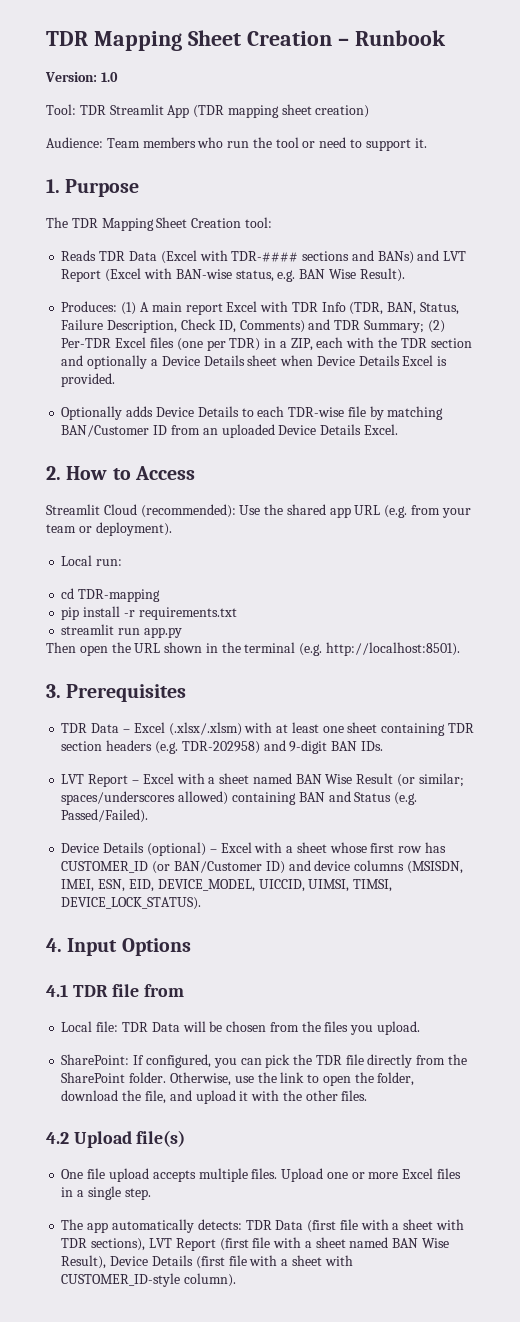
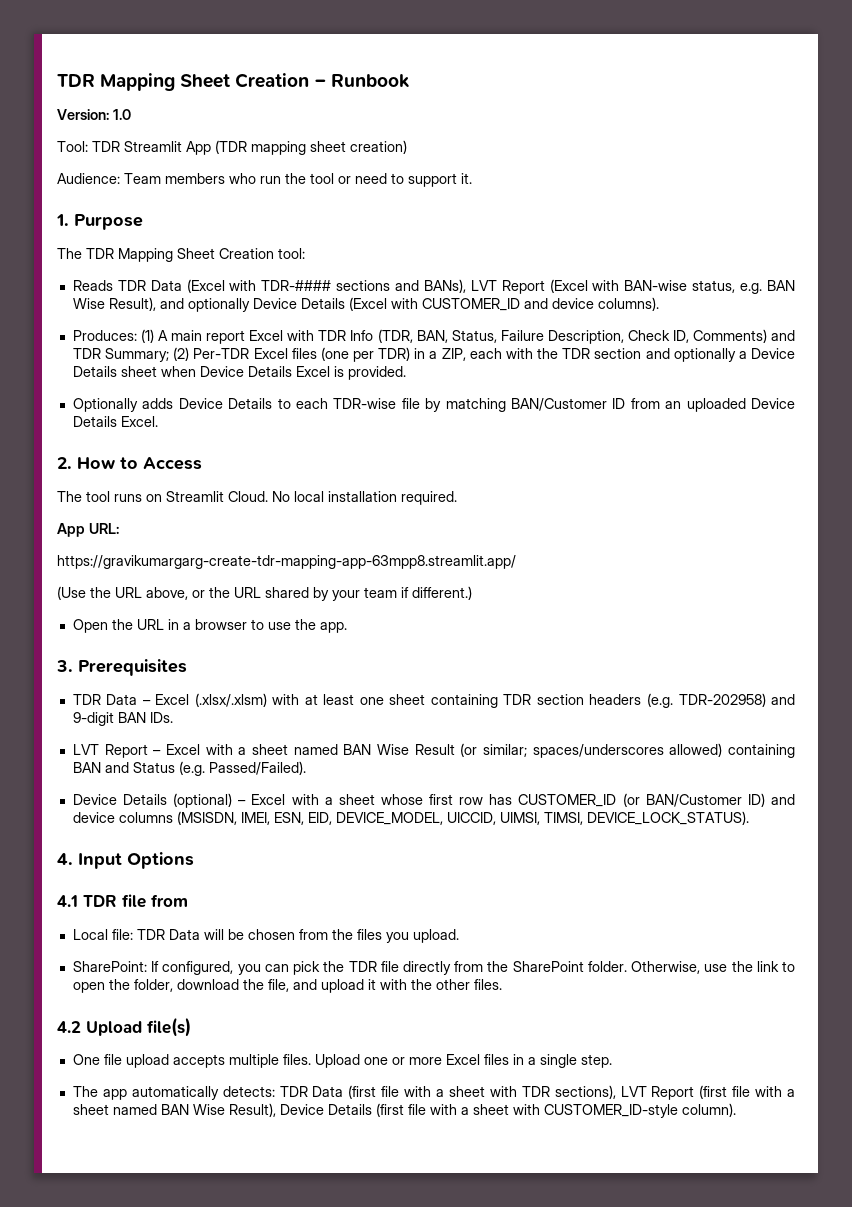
- Reads TDR Data (Excel with TDR-#### sections and BANs) and LVT Report (Excel with BAN-wise status, e.g. BAN Wise Result).
+ Reads TDR Data (Excel with TDR-#### sections and BANs), LVT Report (Excel with BAN-wise status, e.g. BAN Wise Result), and optionally Device Details (Excel with CUSTOMER_ID and device columns).
- Streamlit Cloud (recommended): Use the shared app URL (e.g. from your team or deployment).
- Local run:
- cd TDR-mapping
- pip install -r requirements.txt
- streamlit run app.py
- Then open the URL shown in the terminal (e.g. http://localhost:8501).
+ The tool runs on Streamlit Cloud. No local installation required.
+ App URL:
+ https://gravikumargarg-create-tdr-mapping-app-63mpp8.streamlit.app/
+ (Use the URL above, or the URL shared by your team if different.)
+ Open the URL in a browser to use the app.

